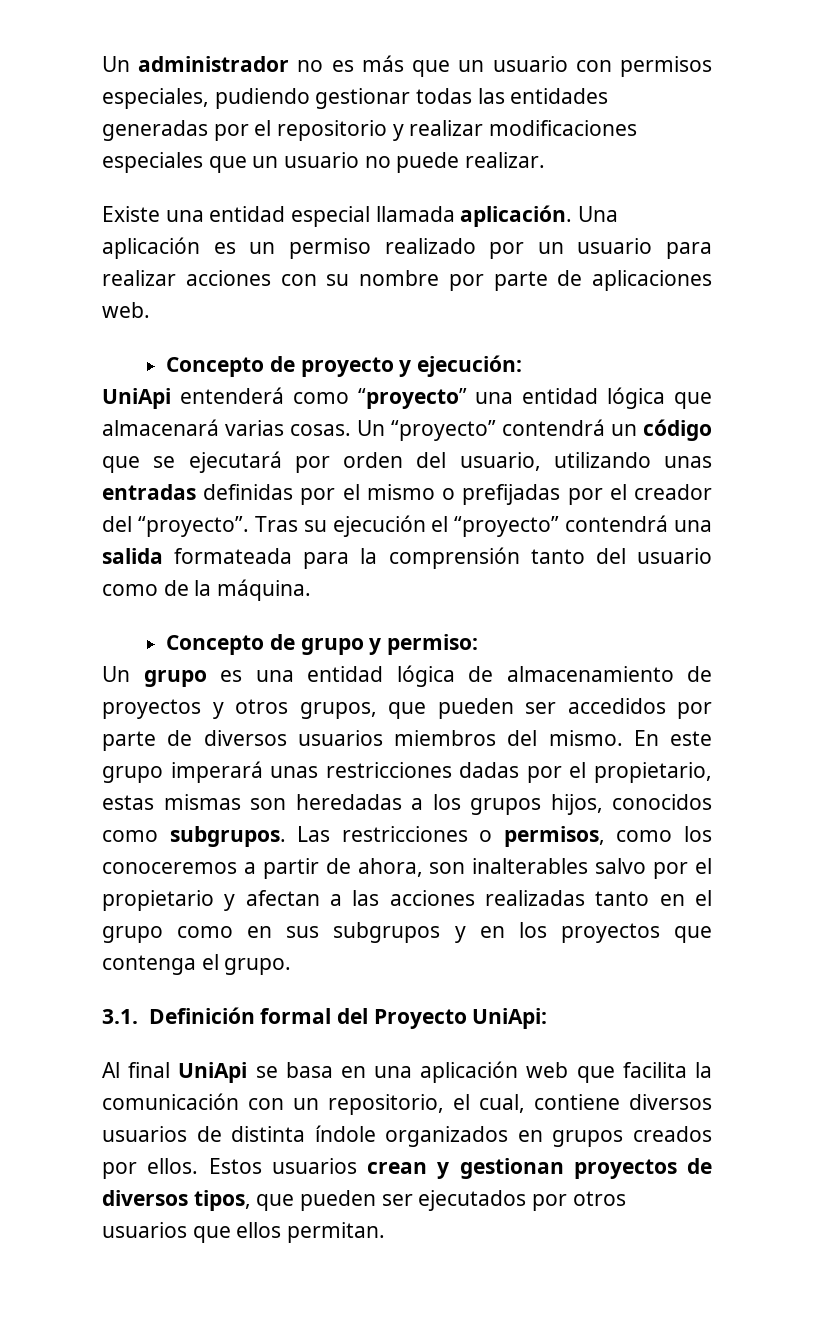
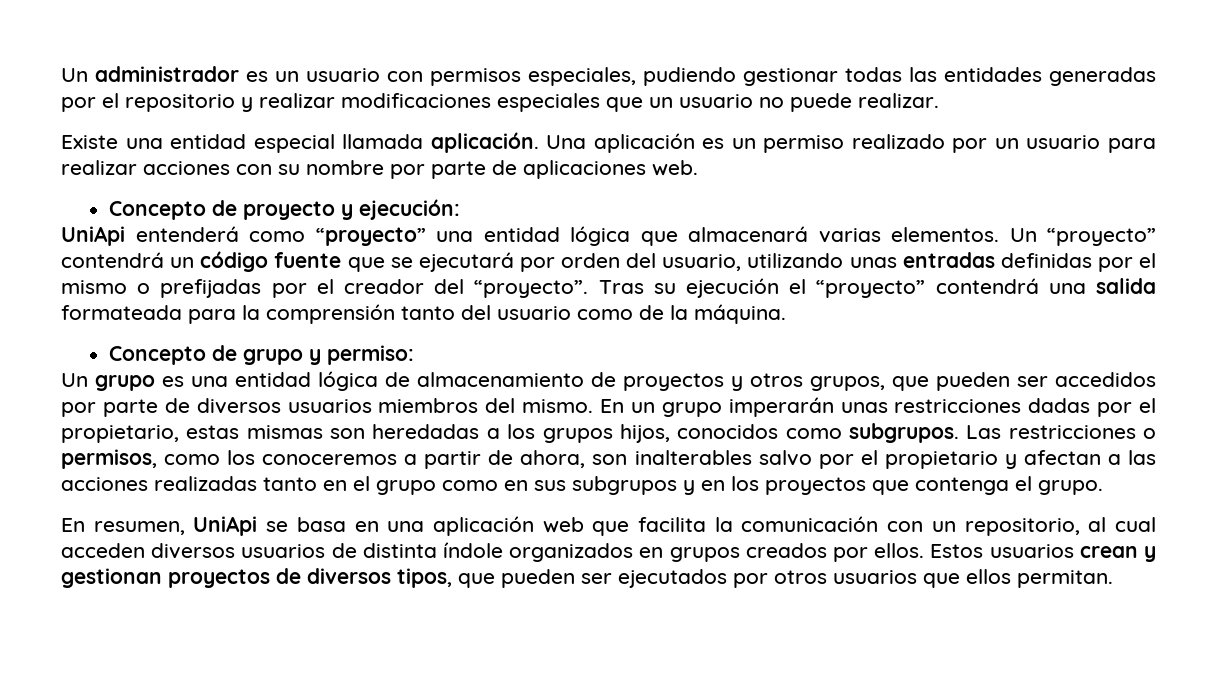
- Un administrador no es más que un usuario con permisos especiales, pudiendo gestionar todas las entidades generadas por el repositorio y realizar modificaciones especiales que un usuario no puede realizar.
+ Un administrador es un usuario con permisos especiales, pudiendo gestionar todas las entidades generadas por el repositorio y realizar modificaciones especiales que un usuario no puede realizar.
- UniApi entenderá como “proyecto” una entidad lógica que almacenará varias cosas.
+ UniApi entenderá como “proyecto” una entidad lógica que almacenará varias elementos.
- Un “proyecto” contendrá un código que se ejecutará por orden del usuario, utilizando unas entradas definidas por el mismo o prefijadas por el creador del “proyecto”.
+ Un “proyecto” contendrá un código fuente que se ejecutará por orden del usuario, utilizando unas entradas definidas por el mismo o prefijadas por el creador del “proyecto”.
- En este grupo imperará unas restricciones dadas por el propietario, estas mismas son heredadas a los grupos hijos, conocidos como subgrupos.
+ En un grupo imperarán unas restricciones dadas por el propietario, estas mismas son heredadas a los grupos hijos, conocidos como subgrupos.
- 3.1. Definición formal del Proyecto UniApi:
- Al final UniApi se basa en una aplicación web que facilita la comunicación con un repositorio, el cual, contiene diversos usuarios de distinta índole organizados en grupos creados por ellos.
+ En resumen, UniApi se basa en una aplicación web que facilita la comunicación con un repositorio, al cual acceden diversos usuarios de distinta índole organizados en grupos creados por ellos.

